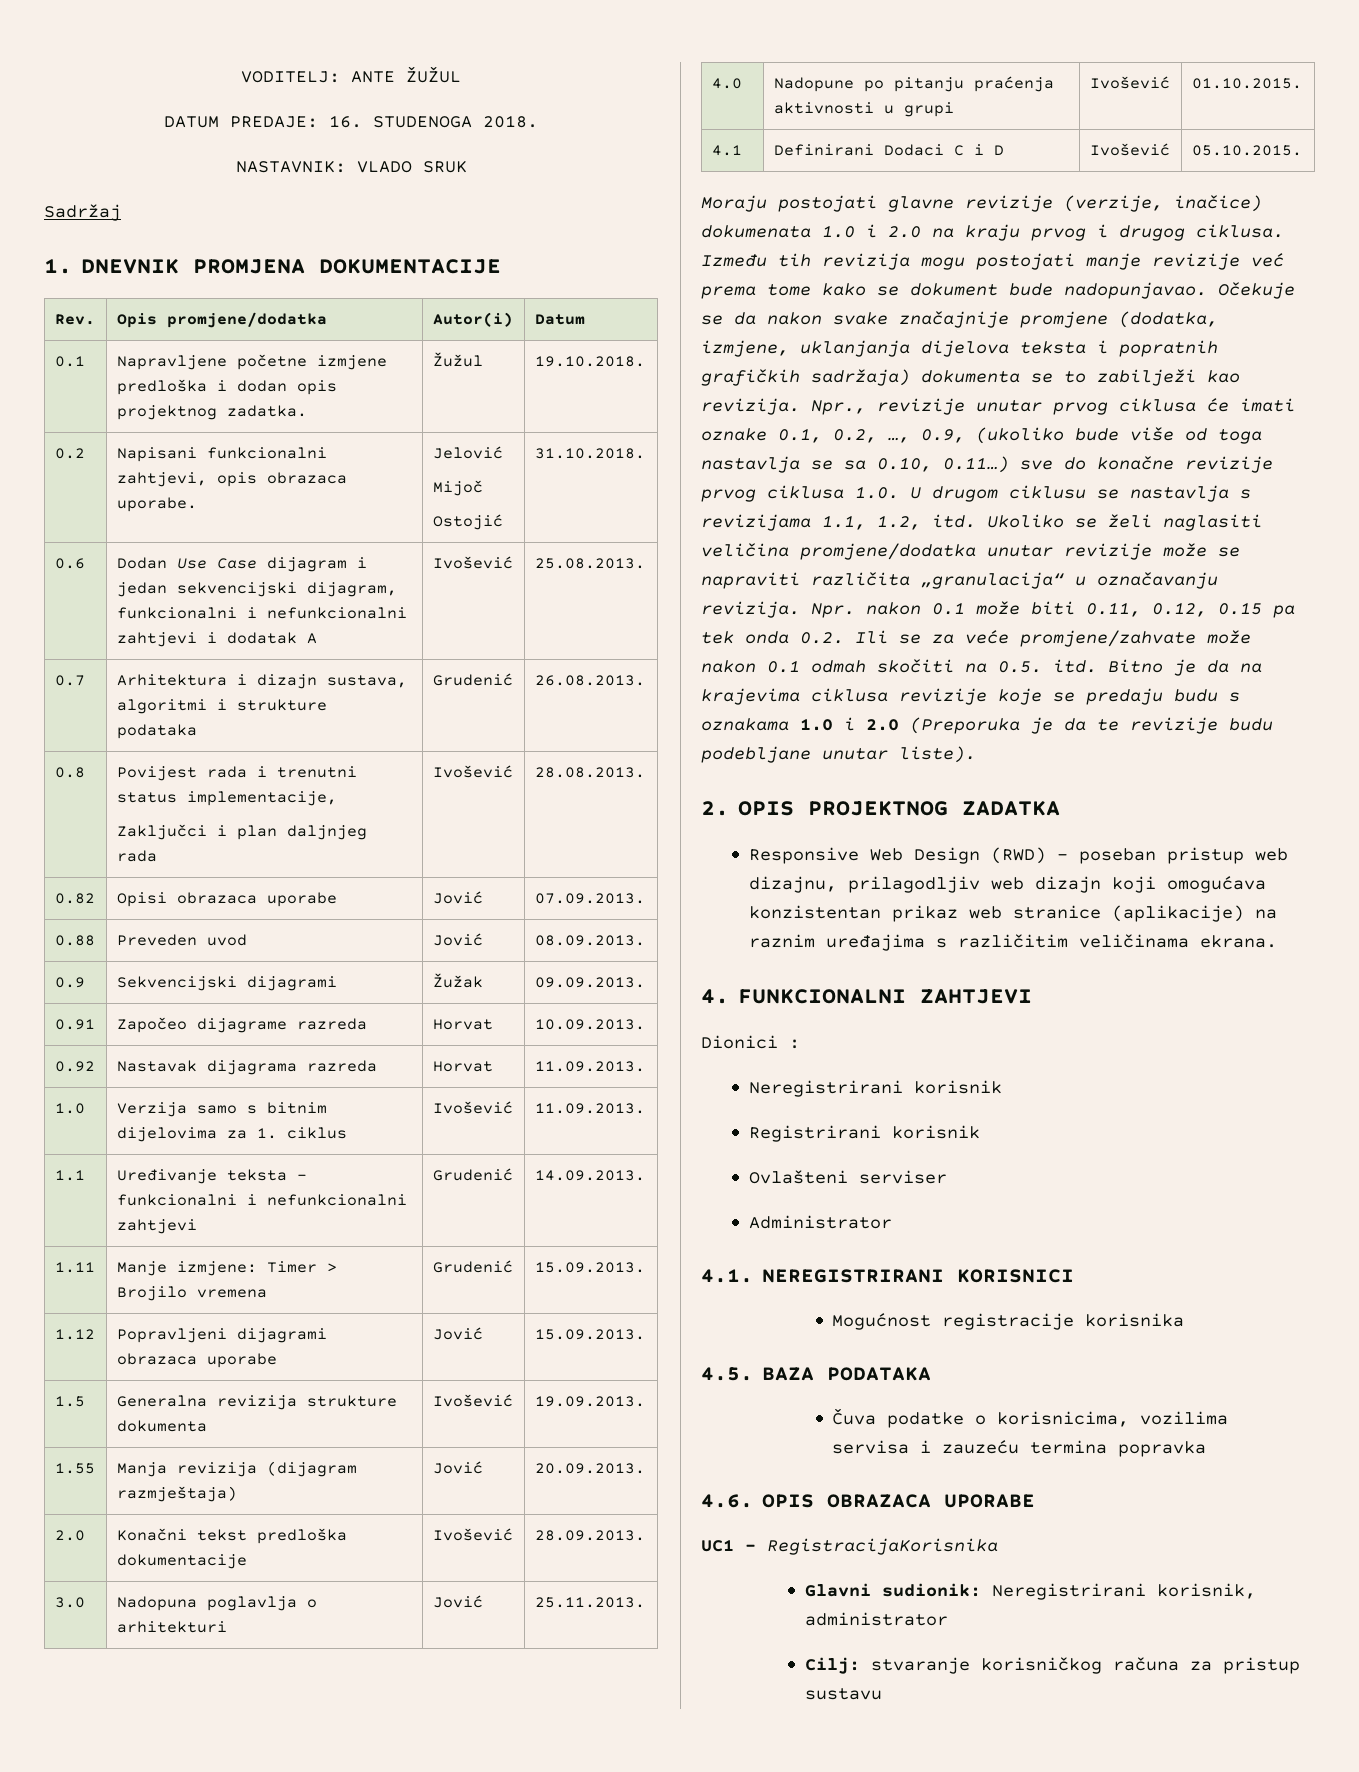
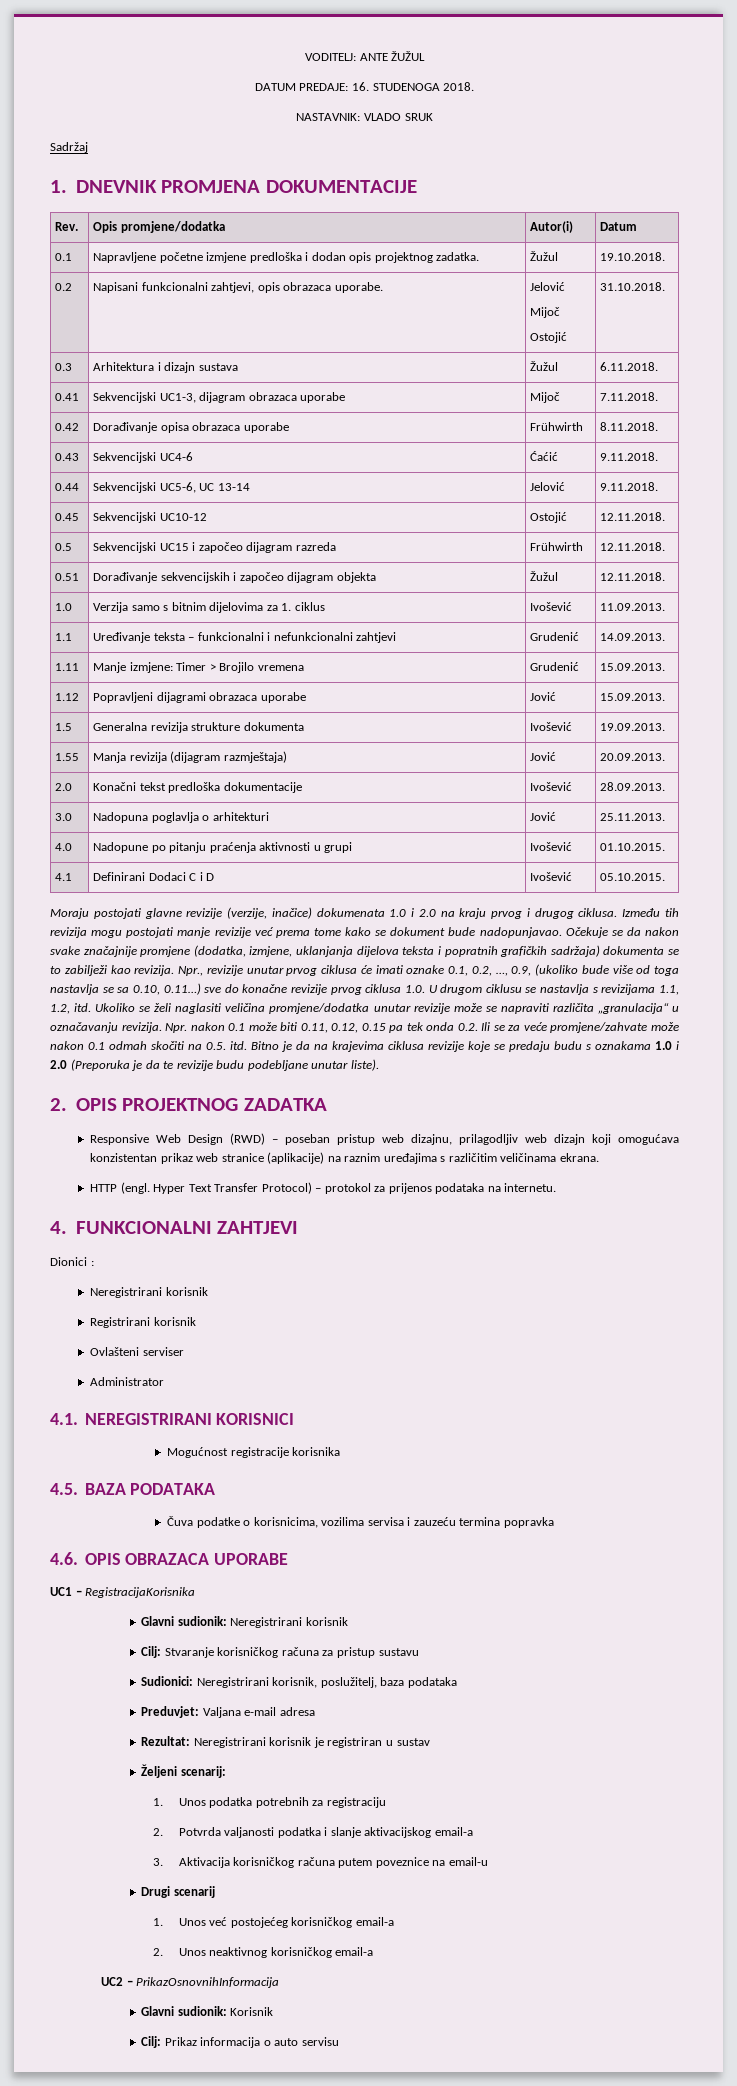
- 0.6 | Dodan Use Case dijagram i jedan sekvencijski dijagram, funkcionalni i nefunkcionalni zahtjevi i dodatak A | Ivošević | 25.08.2013.
- 0.7 | Arhitektura i dizajn sustava, algoritmi i strukture podataka | Grudenić | 26.08.2013.
- 0.8 | Povijest rada i trenutni status implementacije,
- Zaključci i plan daljnjeg rada | Ivošević | 28.08.2013.
- 0.82 | Opisi obrazaca uporabe | Jović | 07.09.2013.
- 0.88 | Preveden uvod | Jović | 08.09.2013.
- 0.9 | Sekvencijski dijagrami | Žužak | 09.09.2013.
- 0.91 | Započeo dijagrame razreda | Horvat | 10.09.2013.
- 0.92 | Nastavak dijagrama razreda | Horvat | 11.09.2013.
+ 0.3 | Arhitektura i dizajn sustava | Žužul | 6.11.2018.
+ 0.41 | Sekvencijski UC1-3, dijagram obrazaca uporabe | Mijoč | 7.11.2018.
+ 0.42 | Dorađivanje opisa obrazaca uporabe | Frühwirth | 8.11.2018.
+ 0.43 | Sekvencijski UC4-6 | Ćaćić | 9.11.2018.
+ 0.44 | Sekvencijski UC5-6, UC 13-14 | Jelović | 9.11.2018.
+ 0.45 | Sekvencijski UC10-12 | Ostojić | 12.11.2018.
+ 0.5 | Sekvencijski UC15 i započeo dijagram razreda | Frühwirth | 12.11.2018.
+ 0.51 | Dorađivanje sekvencijskih i započeo dijagram objekta | Žužul | 12.11.2018.
+ HTTP (engl. Hyper Text Transfer Protocol) – protokol za prijenos podataka na internetu.
- Glavni sudionik: Neregistrirani korisnik, administrator
- Cilj: stvaranje korisničkog računa za pristup sustavu
+ Glavni sudionik: Neregistrirani korisnik
+ Cilj: Stvaranje korisničkog računa za pristup sustavu
+ Sudionici: Neregistrirani korisnik, poslužitelj, baza podataka
+ Preduvjet: Valjana e-mail adresa
+ Rezultat: Neregistrirani korisnik je registriran u sustav
+ Željeni scenarij:
+ 1. Unos podatka potrebnih za registraciju
+ 2. Potvrda valjanosti podatka i slanje aktivacijskog email-a
+ 3. Aktivacija korisničkog računa putem poveznice na email-u
+ Drugi scenarij
+ 1. Unos već postojećeg korisničkog email-a
+ 2. Unos neaktivnog korisničkog email-a
+ UC2 – PrikazOsnovnihInformacija
+ Glavni sudionik: Korisnik
+ Cilj: Prikaz informacija o auto servisu

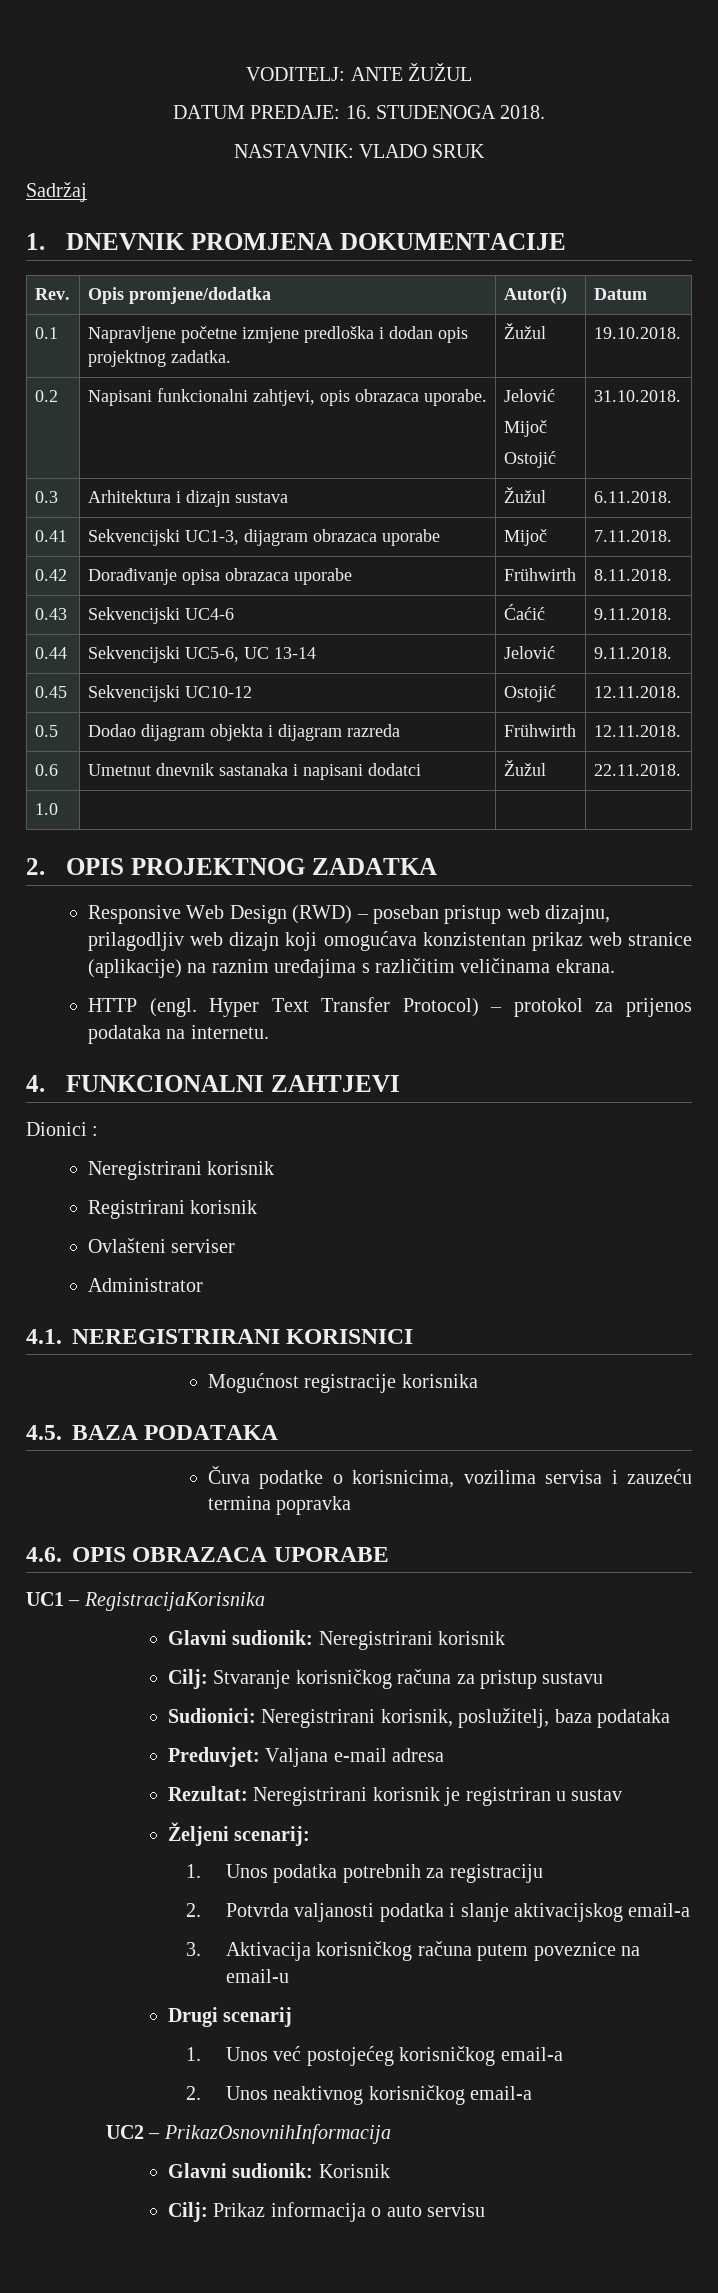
- 0.5 | Sekvencijski UC15 i započeo dijagram razreda | Frühwirth | 12.11.2018.
+ 0.5 | Dodao dijagram objekta i dijagram razreda | Frühwirth | 12.11.2018.
- 0.51 | Dorađivanje sekvencijskih i započeo dijagram objekta | Žužul | 12.11.2018.
+ 0.6 | Umetnut dnevnik sastanaka i napisani dodatci | Žužul | 22.11.2018.
- 1.0 | Verzija samo s bitnim dijelovima za 1. ciklus | Ivošević | 11.09.2013.
- 1.1 | Uređivanje teksta – funkcionalni i nefunkcionalni zahtjevi | Grudenić | 14.09.2013.
- 1.11 | Manje izmjene: Timer > Brojilo vremena | Grudenić | 15.09.2013.
- 1.12 | Popravljeni dijagrami obrazaca uporabe | Jović | 15.09.2013.
- 1.5 | Generalna revizija strukture dokumenta | Ivošević | 19.09.2013.
- 1.55 | Manja revizija (dijagram razmještaja) | Jović | 20.09.2013.
- 2.0 | Konačni tekst predloška dokumentacije | Ivošević | 28.09.2013.
- 3.0 | Nadopuna poglavlja o arhitekturi | Jović | 25.11.2013.
- 4.0 | Nadopune po pitanju praćenja aktivnosti u grupi | Ivošević | 01.10.2015.
- 4.1 | Definirani Dodaci C i D | Ivošević | 05.10.2015.
- Moraju postojati glavne revizije (verzije, inačice) dokumenata 1.0 i 2.0 na kraju prvog i drugog ciklusa. Između tih revizija mogu postojati manje revizije već prema tome kako se dokument bude nadopunjavao. Očekuje se da nakon svake značajnije promjene (dodatka, izmjene, uklanjanja dijelova teksta i popratnih grafičkih sadržaja) dokumenta se to zabilježi kao revizija. Npr., revizije unutar prvog ciklusa će imati oznake 0.1, 0.2, …, 0.9, (ukoliko bude više od toga nastavlja se sa 0.10, 0.11…) sve do konačne revizije prvog ciklusa 1.0. U drugom ciklusu se nastavlja s revizijama 1.1, 1.2, itd. Ukoliko se želi naglasiti veličina promjene/dodatka unutar revizije može se napraviti različita „granulacija“ u označavanju revizija. Npr. nakon 0.1 može biti 0.11, 0.12, 0.15 pa tek onda 0.2. Ili se za veće promjene/zahvate može nakon 0.1 odmah skočiti na 0.5. itd. Bitno je da na krajevima ciklusa revizije koje se predaju budu s oznakama 1.0 i 2.0 (Preporuka je da te revizije budu podebljane unutar liste).
+ 1.0 | | |

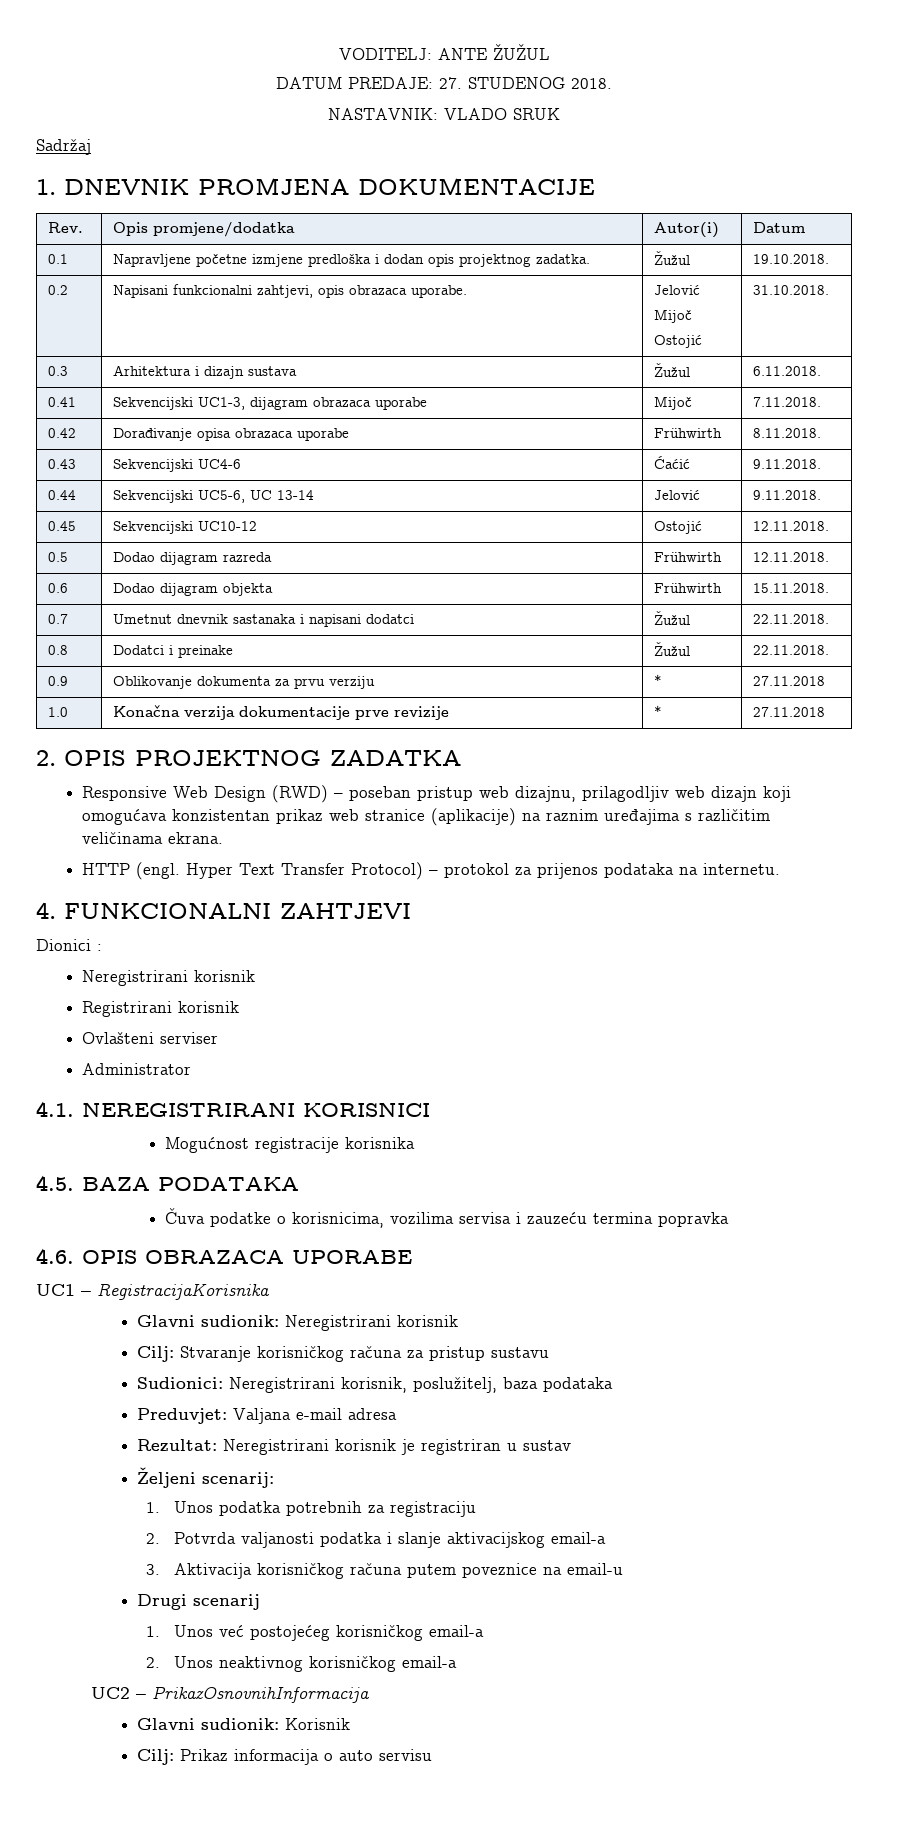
- DATUM PREDAJE: 16. STUDENOGA 2018.
+ DATUM PREDAJE: 27. STUDENOG 2018.
- 0.5 | Dodao dijagram objekta i dijagram razreda | Frühwirth | 12.11.2018.
+ 0.5 | Dodao dijagram razreda | Frühwirth | 12.11.2018.
- 0.6 | Umetnut dnevnik sastanaka i napisani dodatci | Žužul | 22.11.2018.
+ 0.6 | Dodao dijagram objekta | Frühwirth | 15.11.2018.
+ 0.7 | Umetnut dnevnik sastanaka i napisani dodatci | Žužul | 22.11.2018.
- 1.0 | | |
+ 0.8 | Dodatci i preinake | Žužul | 22.11.2018.
+ 0.9 | Oblikovanje dokumenta za prvu verziju | * | 27.11.2018
+ 1.0 | Konačna verzija dokumentacije prve revizije | * | 27.11.2018

